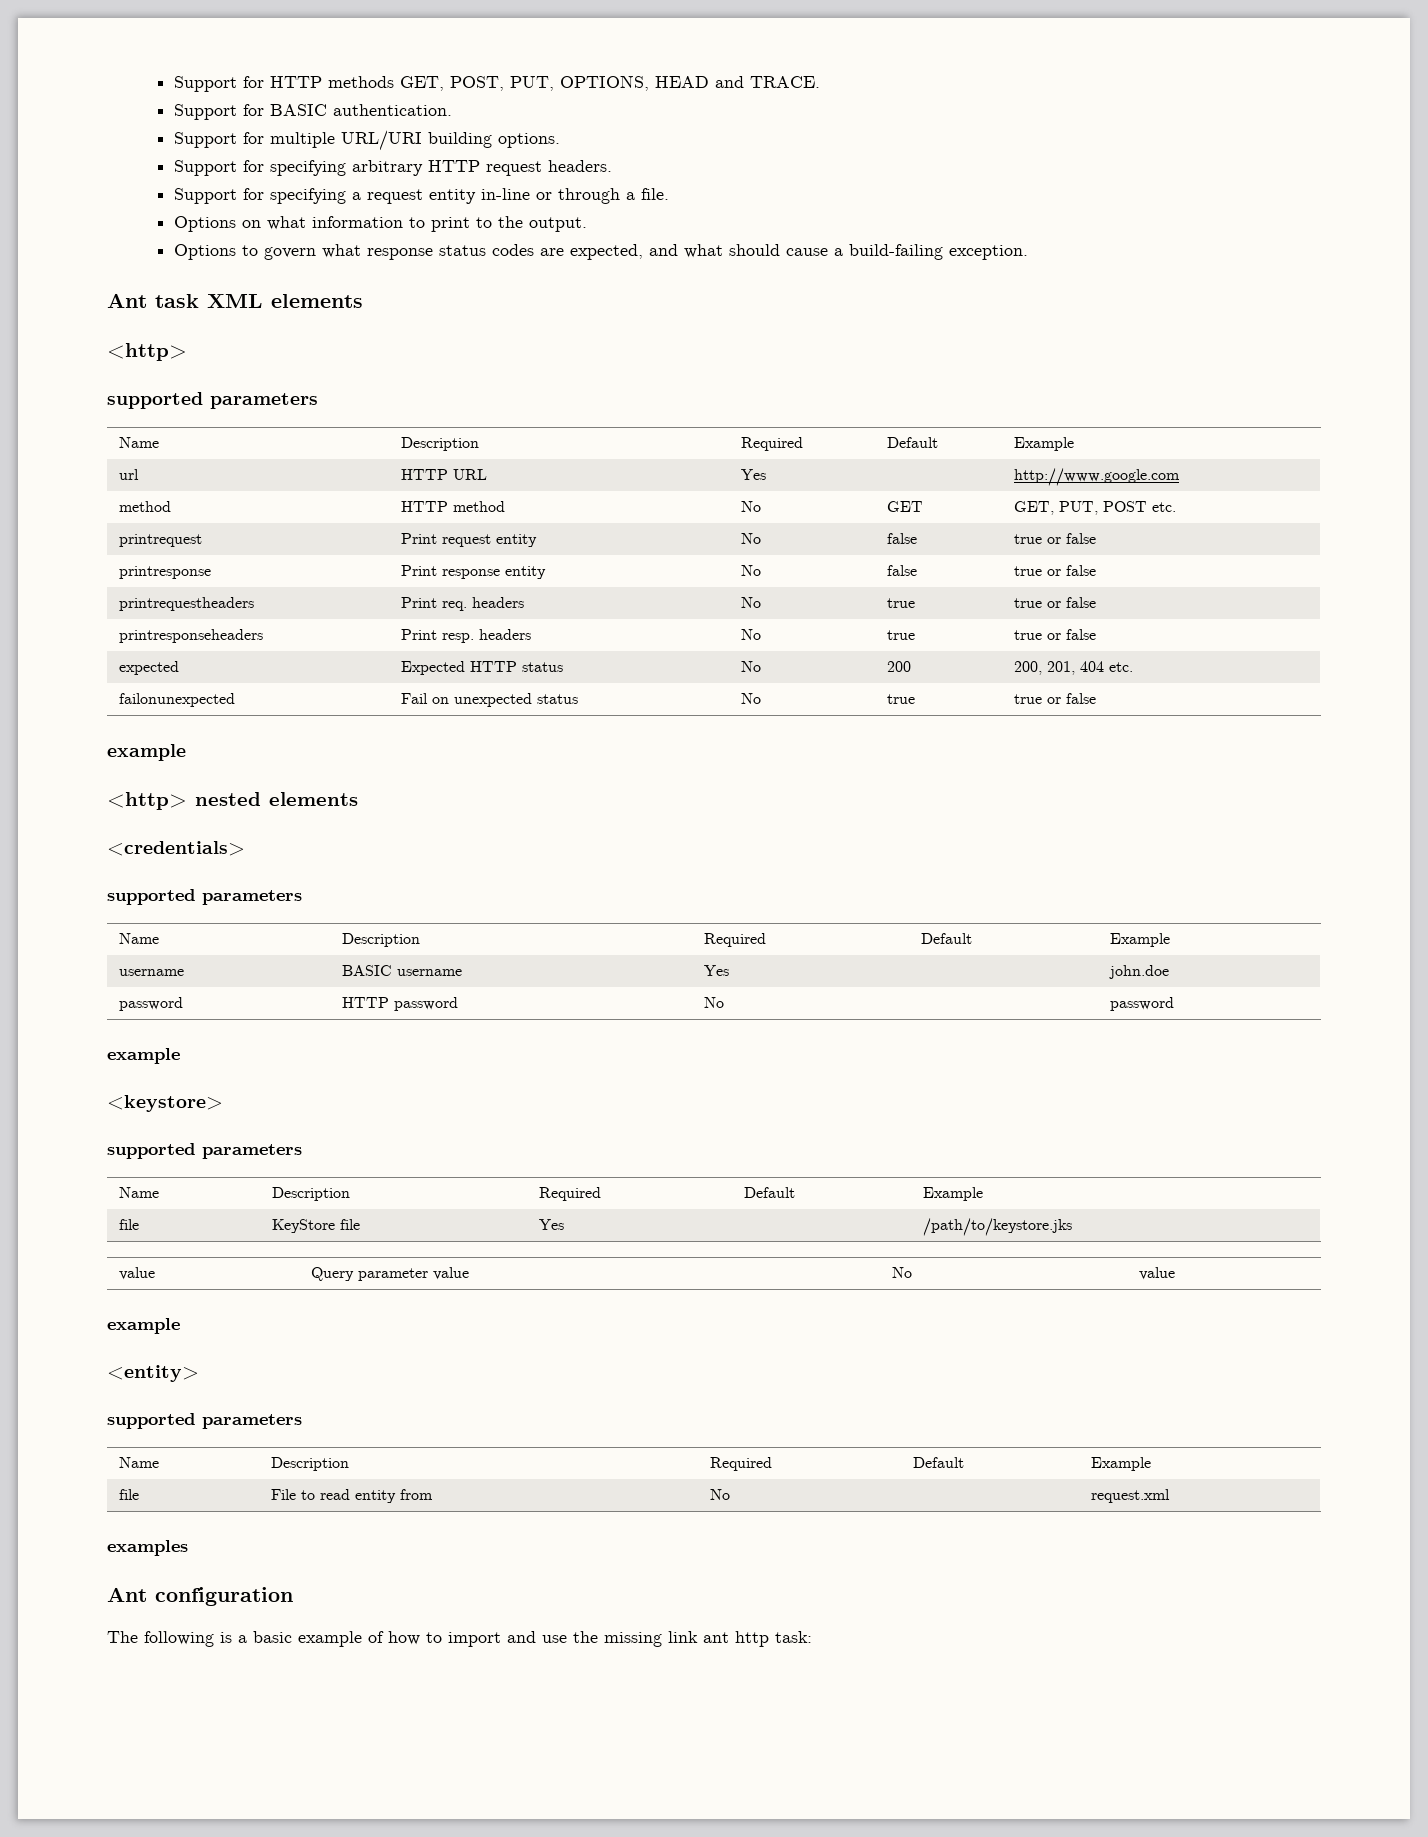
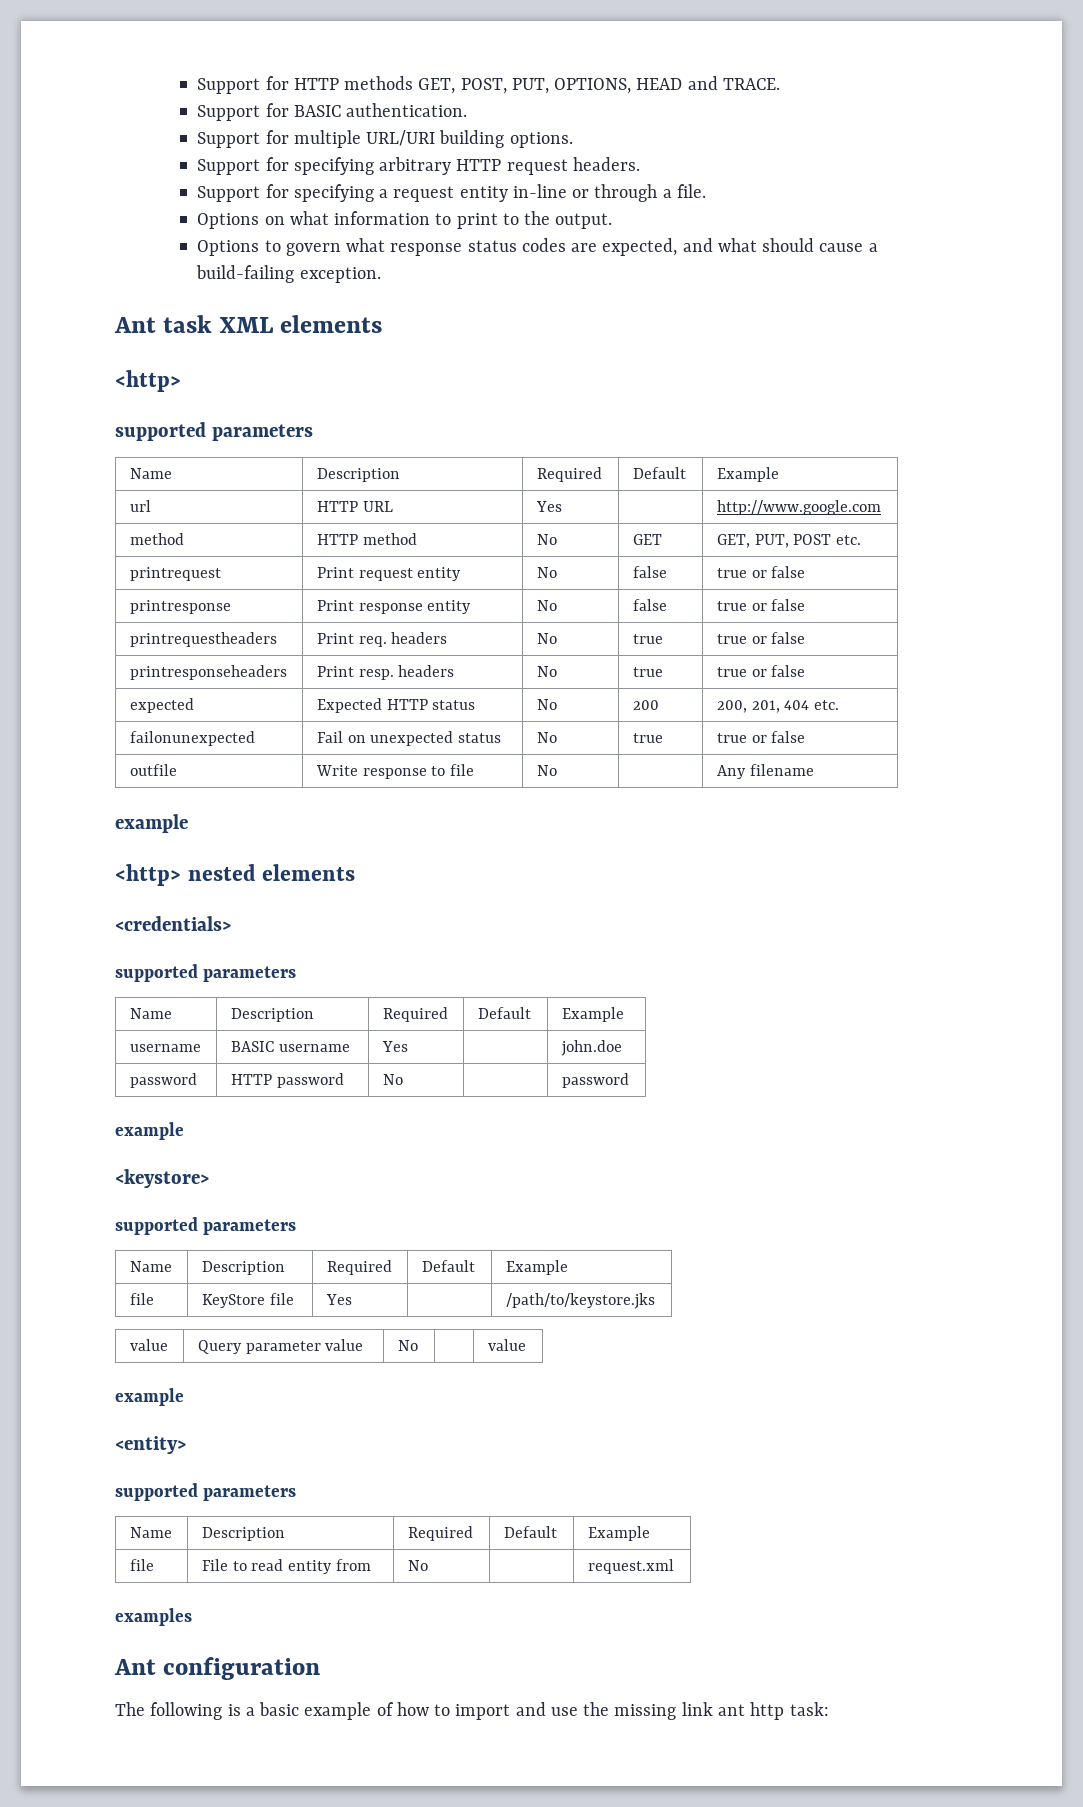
+ outfile | Write response to file | No | | Any filename

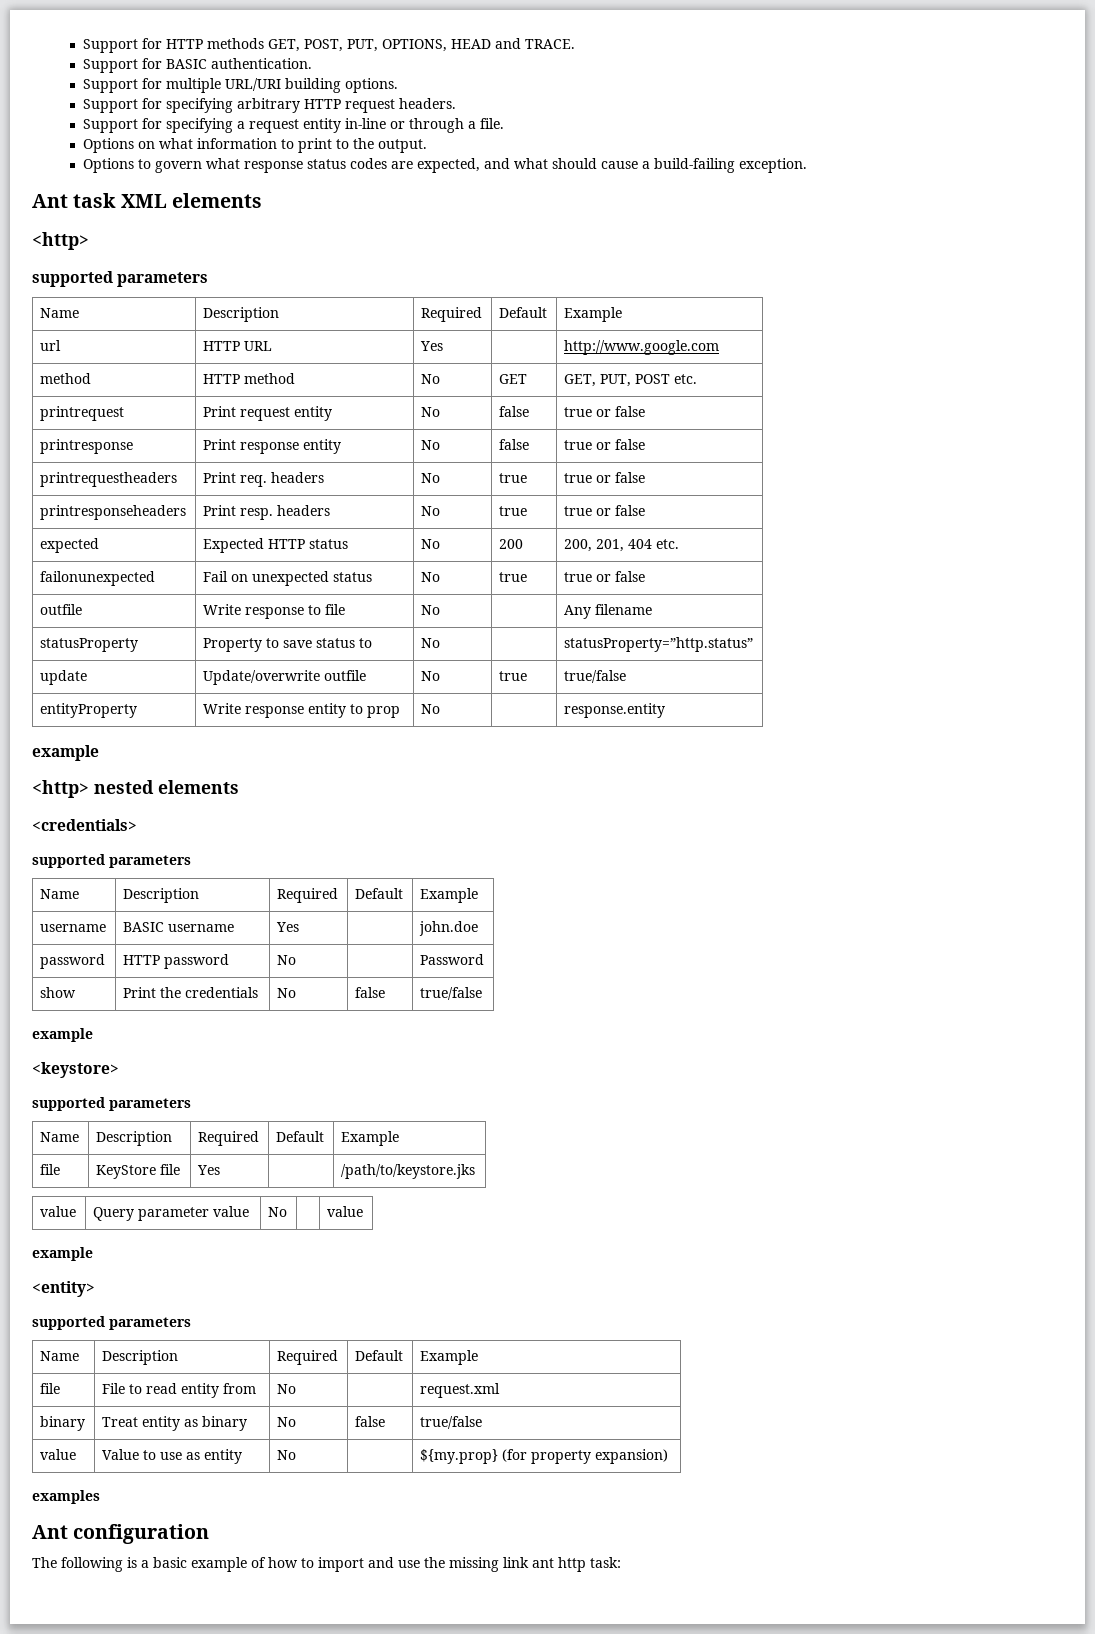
+ statusProperty | Property to save status to | No | | statusProperty=”http.status”
+ update | Update/overwrite outfile | No | true | true/false
+ entityProperty | Write response entity to prop | No | | response.entity
- password | HTTP password | No | | password
+ password | HTTP password | No | | Password
+ show | Print the credentials | No | false | true/false
+ binary | Treat entity as binary | No | false | true/false
+ value | Value to use as entity | No | | ${my.prop} (for property expansion)

